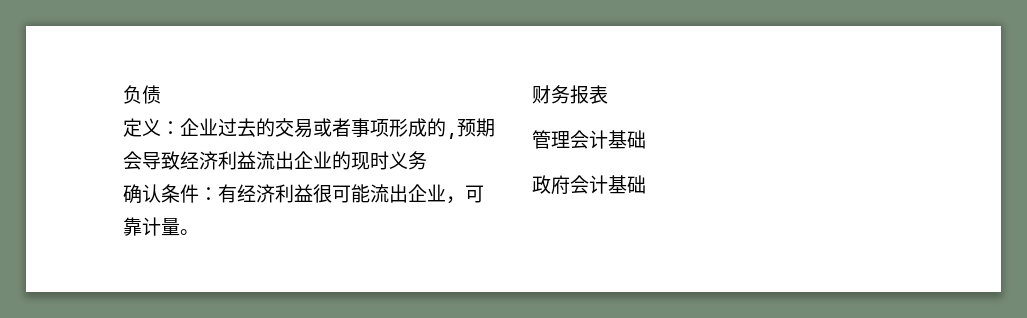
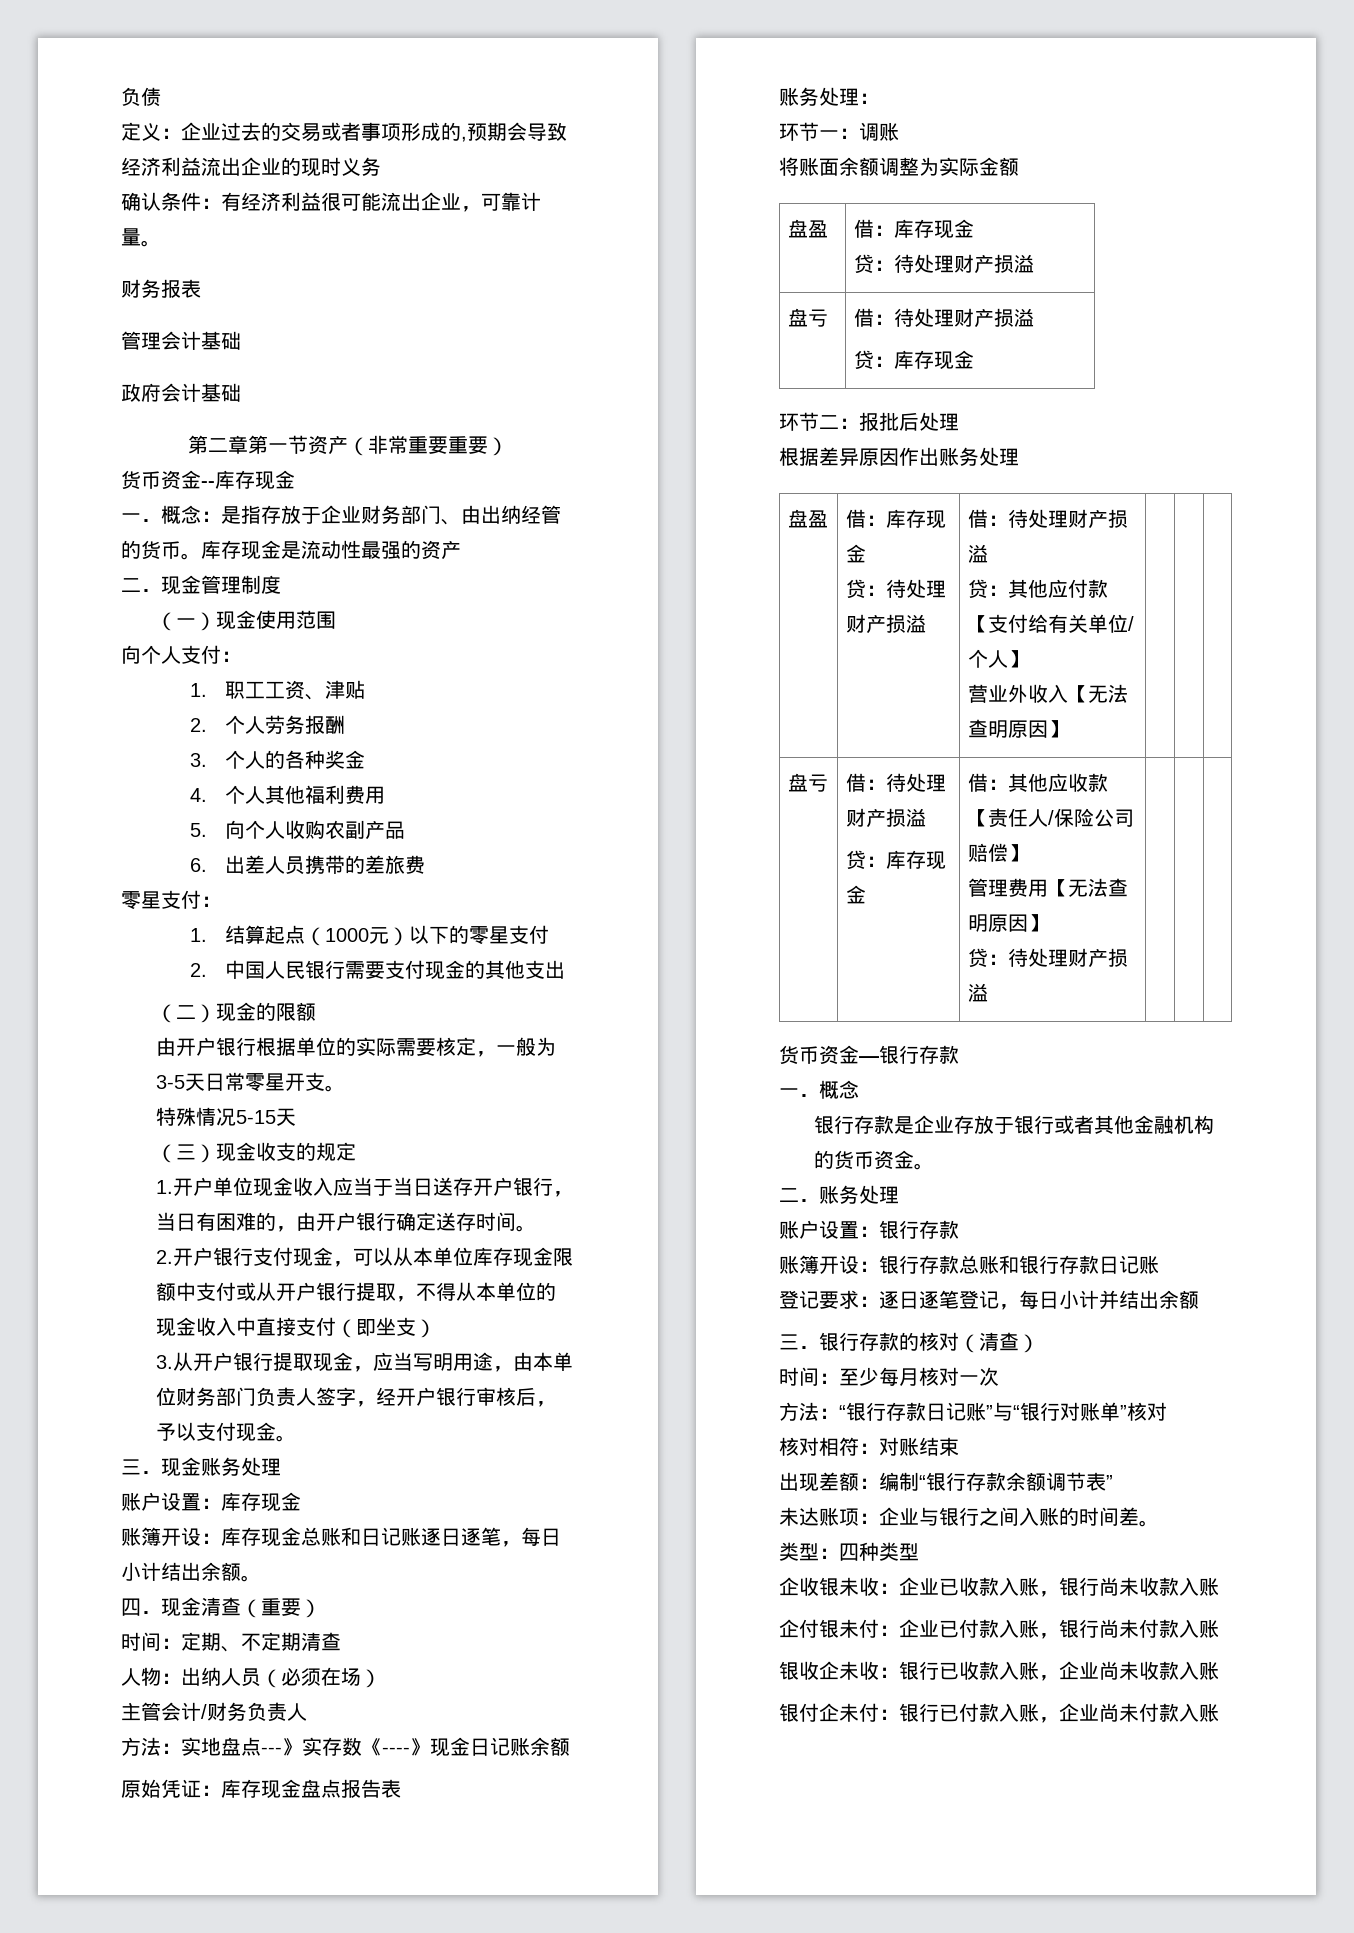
+ 第二章第一节资产（非常重要重要）
+ 货币资金--库存现金
+ 一．概念：是指存放于企业财务部门、由出纳经管的货币。库存现金是流动性最强的资产
+ 二．现金管理制度
+ （一）现金使用范围
+ 向个人支付：
+ 1.职工工资、津贴
+ 2.个人劳务报酬
+ 3.个人的各种奖金
+ 4.个人其他福利费用
+ 5.向个人收购农副产品
+ 6.出差人员携带的差旅费
+ 零星支付：
+ 1.结算起点（1000元）以下的零星支付
+ 2.中国人民银行需要支付现金的其他支出
+ （二）现金的限额
+ 由开户银行根据单位的实际需要核定，一般为3-5天日常零星开支。
+ 特殊情况5-15天
+ （三）现金收支的规定
+ 1.开户单位现金收入应当于当日送存开户银行，当日有困难的，由开户银行确定送存时间。
+ 2.开户银行支付现金，可以从本单位库存现金限额中支付或从开户银行提取，不得从本单位的现金收入中直接支付（即坐支）
+ 3.从开户银行提取现金，应当写明用途，由本单位财务部门负责人签字，经开户银行审核后，予以支付现金。
+ 三．现金账务处理
+ 账户设置：库存现金
+ 账簿开设：库存现金总账和日记账逐日逐笔，每日小计结出余额。
+ 四．现金清查（重要）
+ 时间：定期、不定期清查
+ 人物：出纳人员（必须在场）
+ 主管会计/财务负责人
+ 方法：实地盘点---》实存数《----》现金日记账余额
+ 原始凭证：库存现金盘点报告表
+ 账务处理：
+ 环节一：调账
+ 将账面余额调整为实际金额
+ 盘盈 | 借：库存现金
+ 贷：待处理财产损溢
+ 盘亏 | 借：待处理财产损溢
+ 贷：库存现金
+ 环节二：报批后处理
+ 根据差异原因作出账务处理
+ 盘盈 | 借：库存现金
+ 贷：待处理财产损溢 | 借：待处理财产损溢
+ 贷：其他应付款【支付给有关单位/个人】
+ 营业外收入【无法查明原因】 | | |
+ 盘亏 | 借：待处理财产损溢
+ 贷：库存现金 | 借：其他应收款【责任人/保险公司赔偿】
+ 管理费用【无法查明原因】
+ 贷：待处理财产损溢 | | |
+ 货币资金—银行存款
+ 一．概念
+ 银行存款是企业存放于银行或者其他金融机构的货币资金。
+ 二．账务处理
+ 账户设置：银行存款
+ 账簿开设：银行存款总账和银行存款日记账
+ 登记要求：逐日逐笔登记，每日小计并结出余额
+ 三．银行存款的核对（清查）
+ 时间：至少每月核对一次
+ 方法：“银行存款日记账”与“银行对账单”核对
+ 核对相符：对账结束
+ 出现差额：编制“银行存款余额调节表”
+ 未达账项：企业与银行之间入账的时间差。
+ 类型：四种类型
+ 企收银未收：企业已收款入账，银行尚未收款入账
+ 企付银未付：企业已付款入账，银行尚未付款入账
+ 银收企未收：银行已收款入账，企业尚未收款入账
+ 银付企未付：银行已付款入账，企业尚未付款入账

